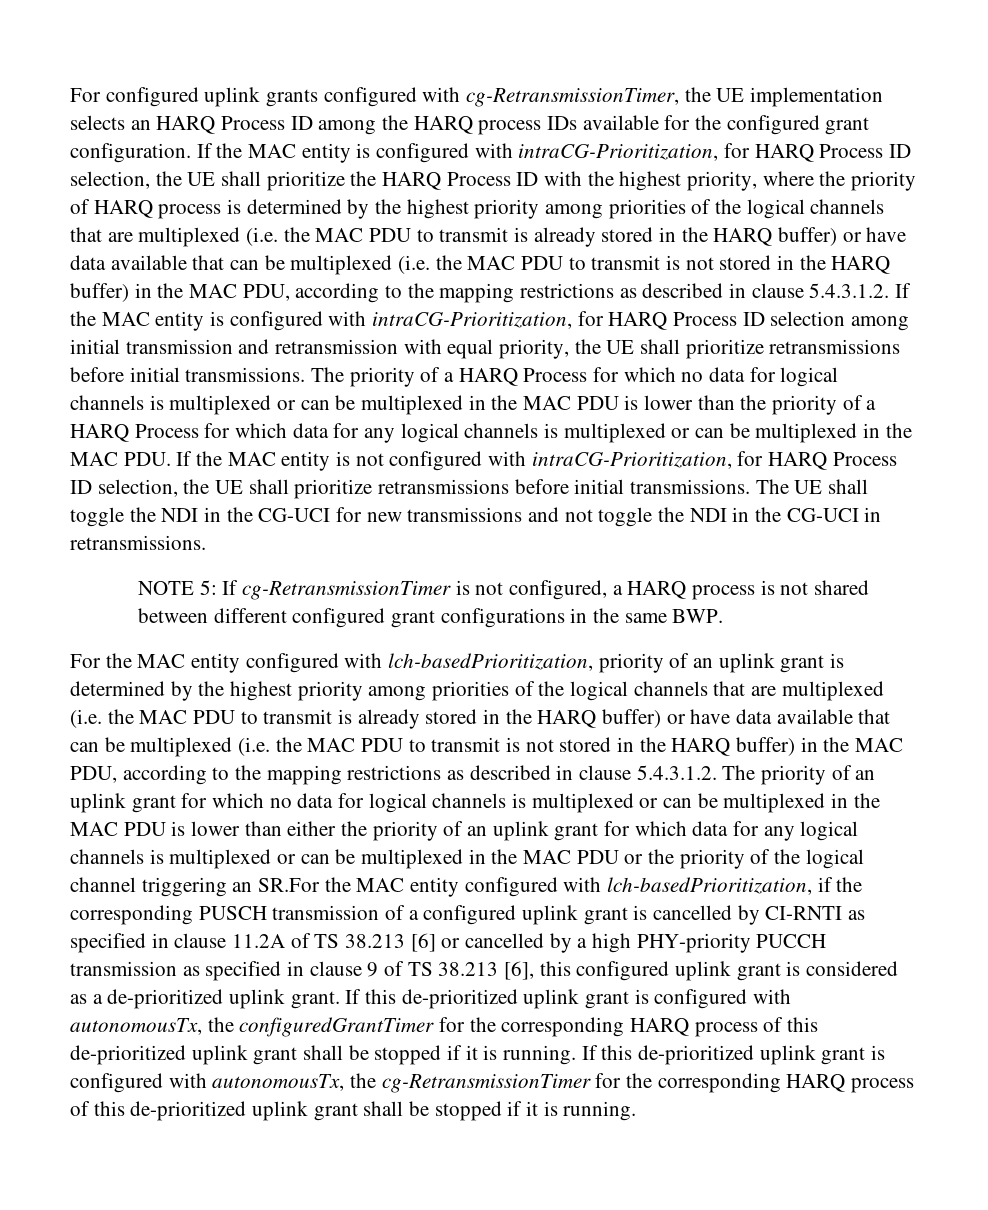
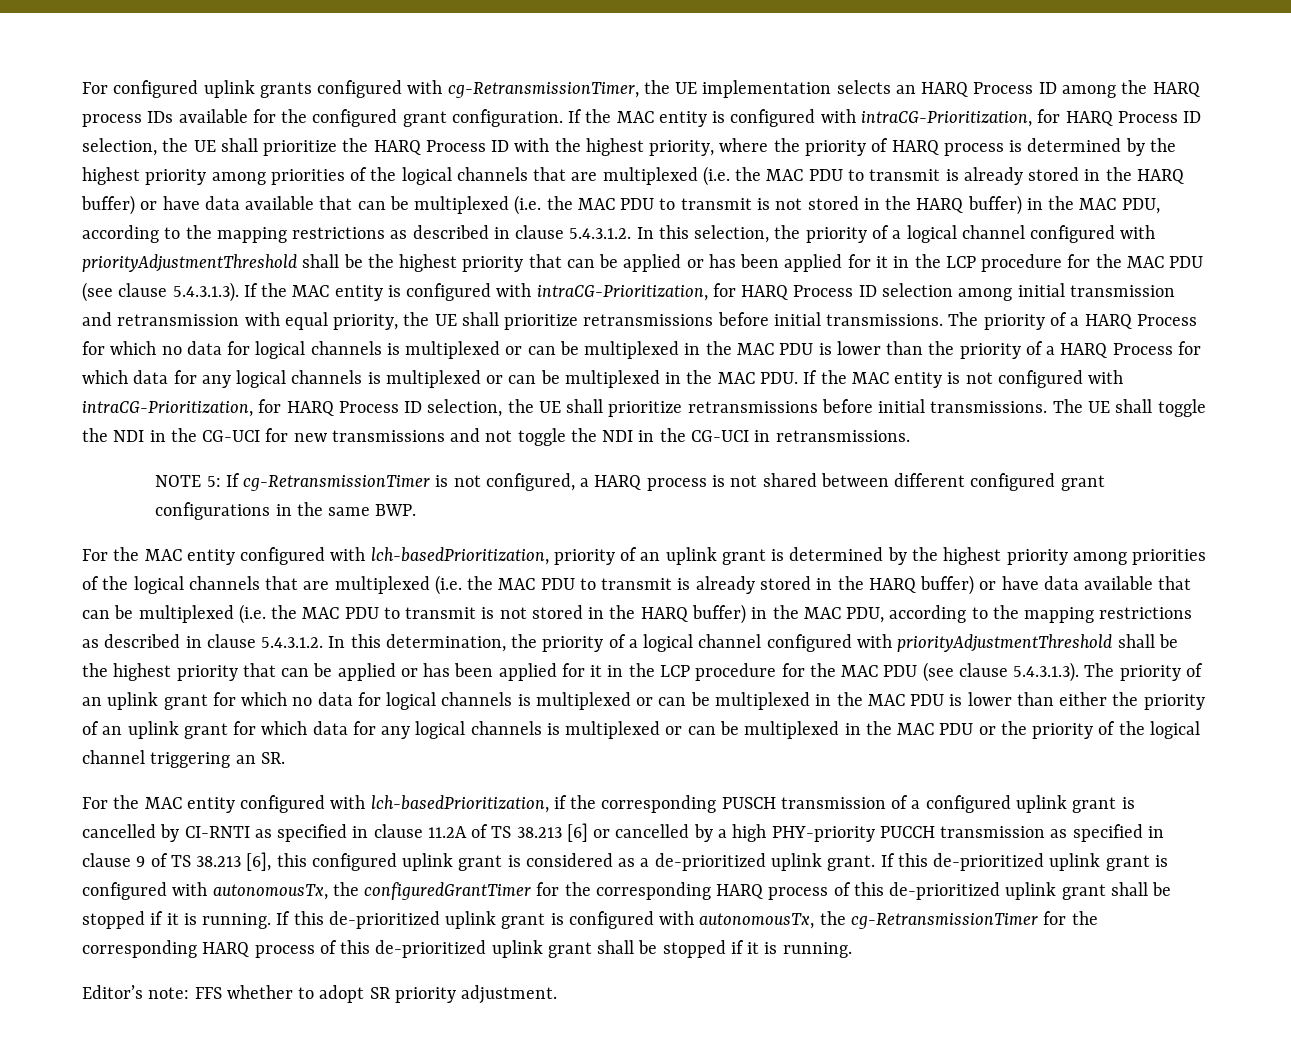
- If the MAC entity is configured with intraCG-Prioritization, for HARQ Process ID selection, the UE shall prioritize the HARQ Process ID with the highest priority, where the priority of HARQ process is determined by the highest priority among priorities of the logical channels that are multiplexed (i.e. the MAC PDU to transmit is already stored in the HARQ buffer) or have data available that can be multiplexed (i.e. the MAC PDU to transmit is not stored in the HARQ buffer) in the MAC PDU, according to the mapping restrictions as described in clause 5.4.3.1.2. If the MAC entity is configured with intraCG-Prioritization, for HARQ Process ID selection among initial transmission and retransmission with equal priority, the UE shall prioritize retransmissions before initial transmissions.
+ If the MAC entity is configured with intraCG-Prioritization, for HARQ Process ID selection, the UE shall prioritize the HARQ Process ID with the highest priority, where the priority of HARQ process is determined by the highest priority among priorities of the logical channels that are multiplexed (i.e. the MAC PDU to transmit is already stored in the HARQ buffer) or have data available that can be multiplexed (i.e. the MAC PDU to transmit is not stored in the HARQ buffer) in the MAC PDU, according to the mapping restrictions as described in clause 5.4.3.1.2. In this selection, the priority of a logical channel configured with priorityAdjustmentThreshold shall be the highest priority that can be applied or has been applied for it in the LCP procedure for the MAC PDU (see clause 5.4.3.1.3). If the MAC entity is configured with intraCG-Prioritization, for HARQ Process ID selection among initial transmission and retransmission with equal priority, the UE shall prioritize retransmissions before initial transmissions.
- For the MAC entity configured with lch-basedPrioritization, priority of an uplink grant is determined by the highest priority among priorities of the logical channels that are multiplexed (i.e. the MAC PDU to transmit is already stored in the HARQ buffer) or have data available that can be multiplexed (i.e. the MAC PDU to transmit is not stored in the HARQ buffer) in the MAC PDU, according to the mapping restrictions as described in clause 5.4.3.1.2. The priority of an uplink grant for which no data for logical channels is multiplexed or can be multiplexed in the MAC PDU is lower than either the priority of an uplink grant for which data for any logical channels is multiplexed or can be multiplexed in the MAC PDU or the priority of the logical channel triggering an SR.For the MAC entity configured with lch-basedPrioritization, if the corresponding PUSCH transmission of a configured uplink grant is cancelled by CI-RNTI as specified in clause 11.2A of TS 38.213 [6] or cancelled by a high PHY-priority PUCCH transmission as specified in clause 9 of TS 38.213 [6], this configured uplink grant is considered as a de-prioritized uplink grant.
+ For the MAC entity configured with lch-basedPrioritization, priority of an uplink grant is determined by the highest priority among priorities of the logical channels that are multiplexed (i.e. the MAC PDU to transmit is already stored in the HARQ buffer) or have data available that can be multiplexed (i.e. the MAC PDU to transmit is not stored in the HARQ buffer) in the MAC PDU, according to the mapping restrictions as described in clause 5.4.3.1.2. In this determination, the priority of a logical channel configured with priorityAdjustmentThreshold shall be the highest priority that can be applied or has been applied for it in the LCP procedure for the MAC PDU (see clause 5.4.3.1.3). The priority of an uplink grant for which no data for logical channels is multiplexed or can be multiplexed in the MAC PDU is lower than either the priority of an uplink grant for which data for any logical channels is multiplexed or can be multiplexed in the MAC PDU or the priority of the logical channel triggering an SR.
+ For the MAC entity configured with lch-basedPrioritization, if the corresponding PUSCH transmission of a configured uplink grant is cancelled by CI-RNTI as specified in clause 11.2A of TS 38.213 [6] or cancelled by a high PHY-priority PUCCH transmission as specified in clause 9 of TS 38.213 [6], this configured uplink grant is considered as a de-prioritized uplink grant.
+ Editor’s note: FFS whether to adopt SR priority adjustment.

